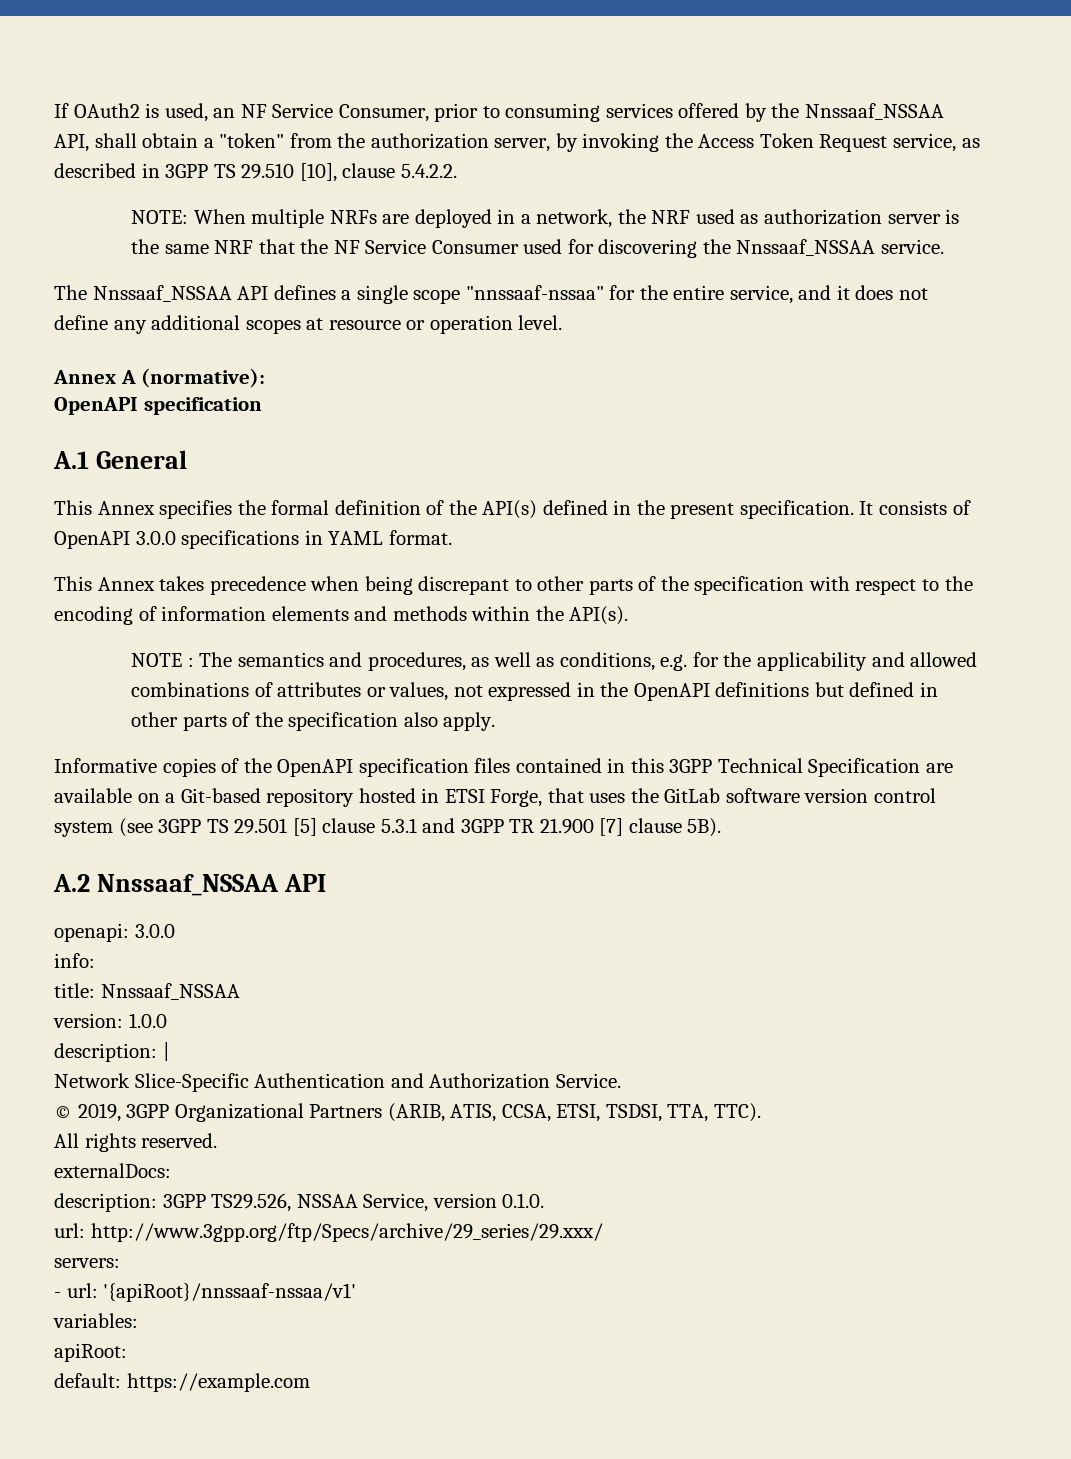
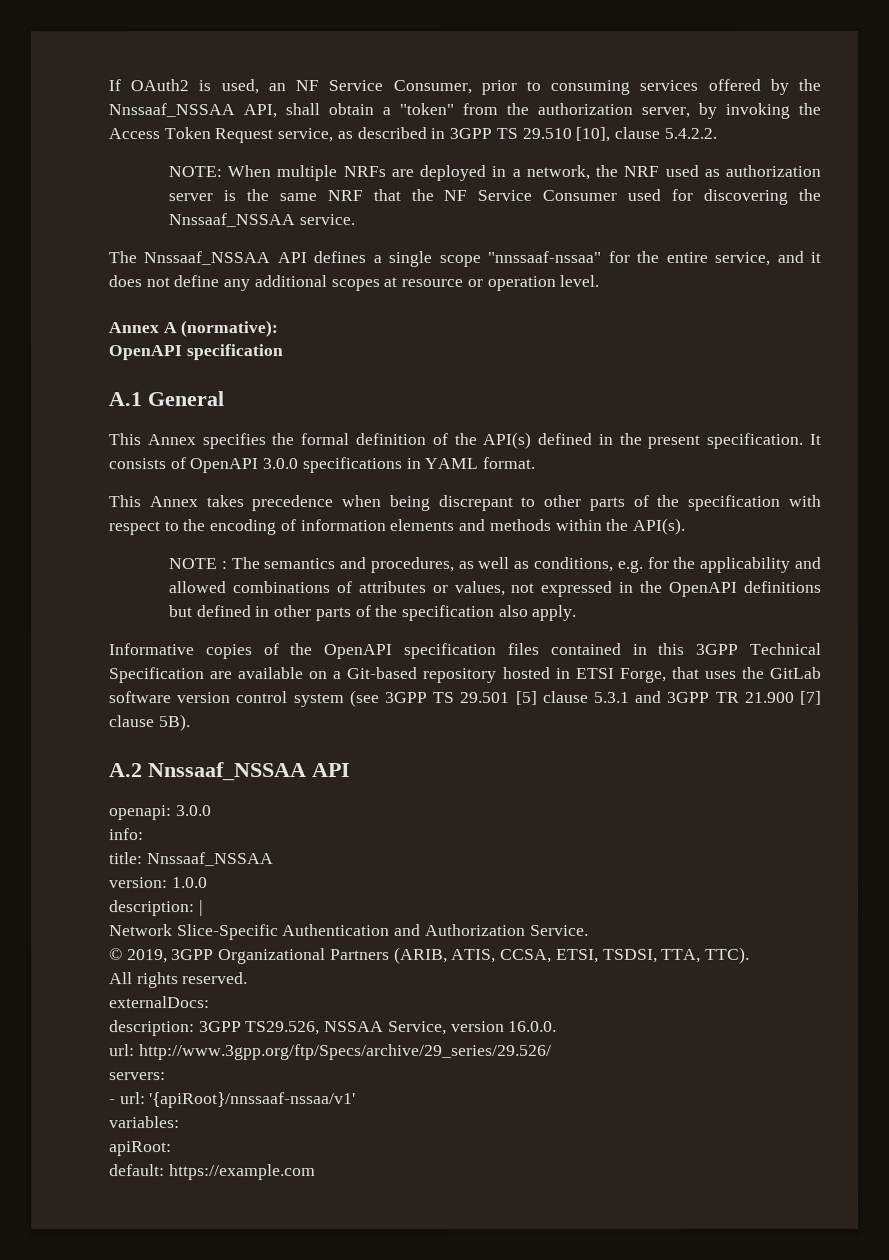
- description: 3GPP TS29.526, NSSAA Service, version 0.1.0.
- url: http://www.3gpp.org/ftp/Specs/archive/29_series/29.xxx/
+ description: 3GPP TS29.526, NSSAA Service, version 16.0.0.
+ url: http://www.3gpp.org/ftp/Specs/archive/29_series/29.526/

